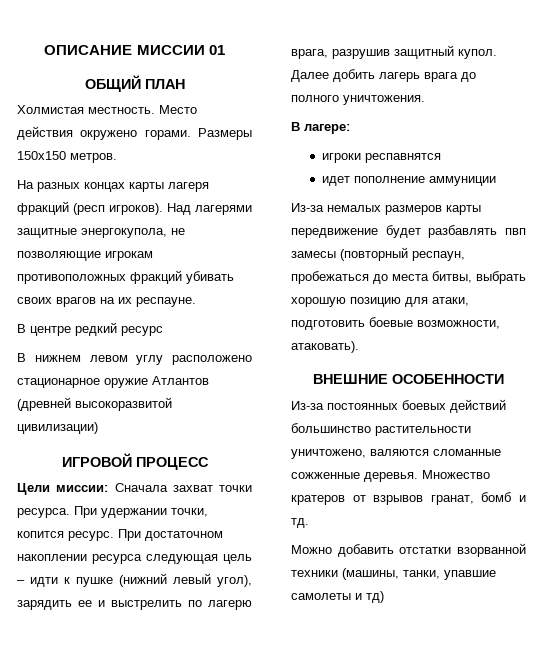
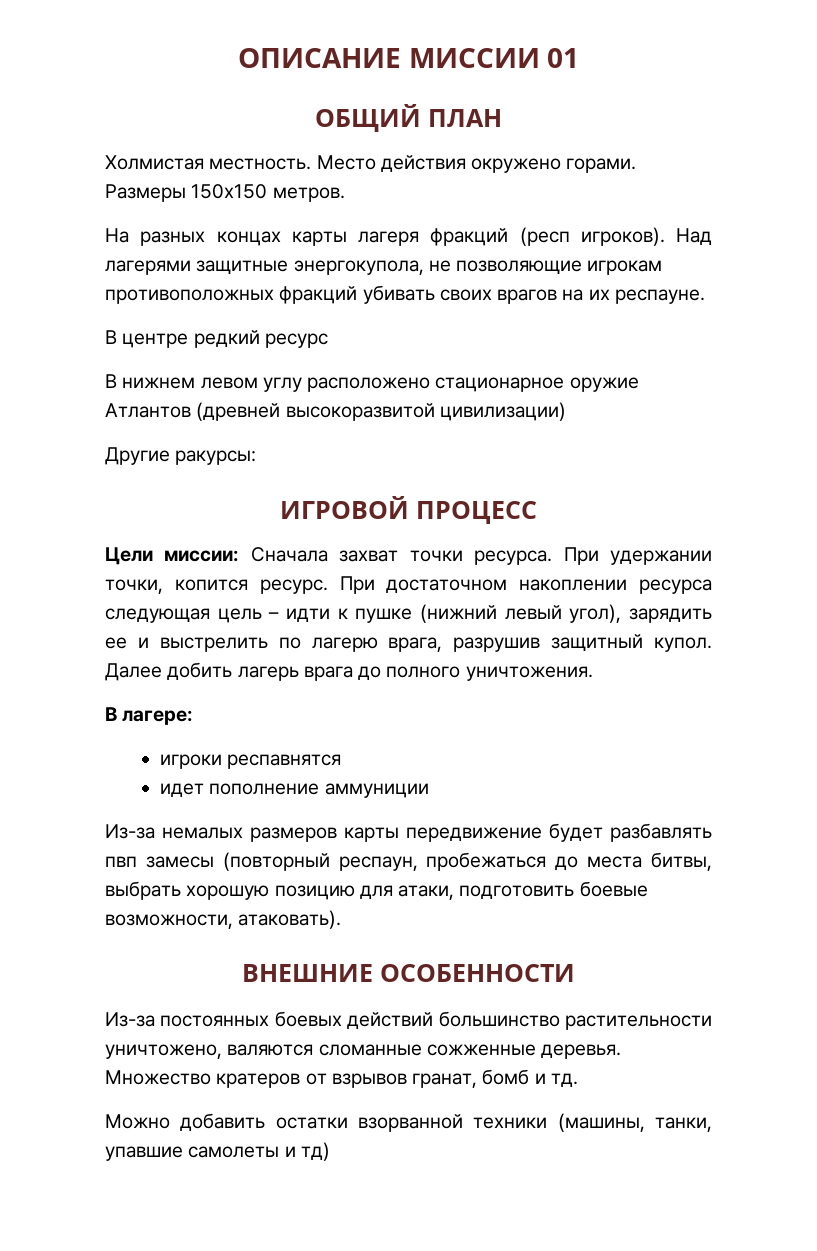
+ Другие ракурсы:
- Можно добавить отстатки взорванной техники (машины, танки, упавшие самолеты и тд)
+ Можно добавить остатки взорванной техники (машины, танки, упавшие самолеты и тд)

